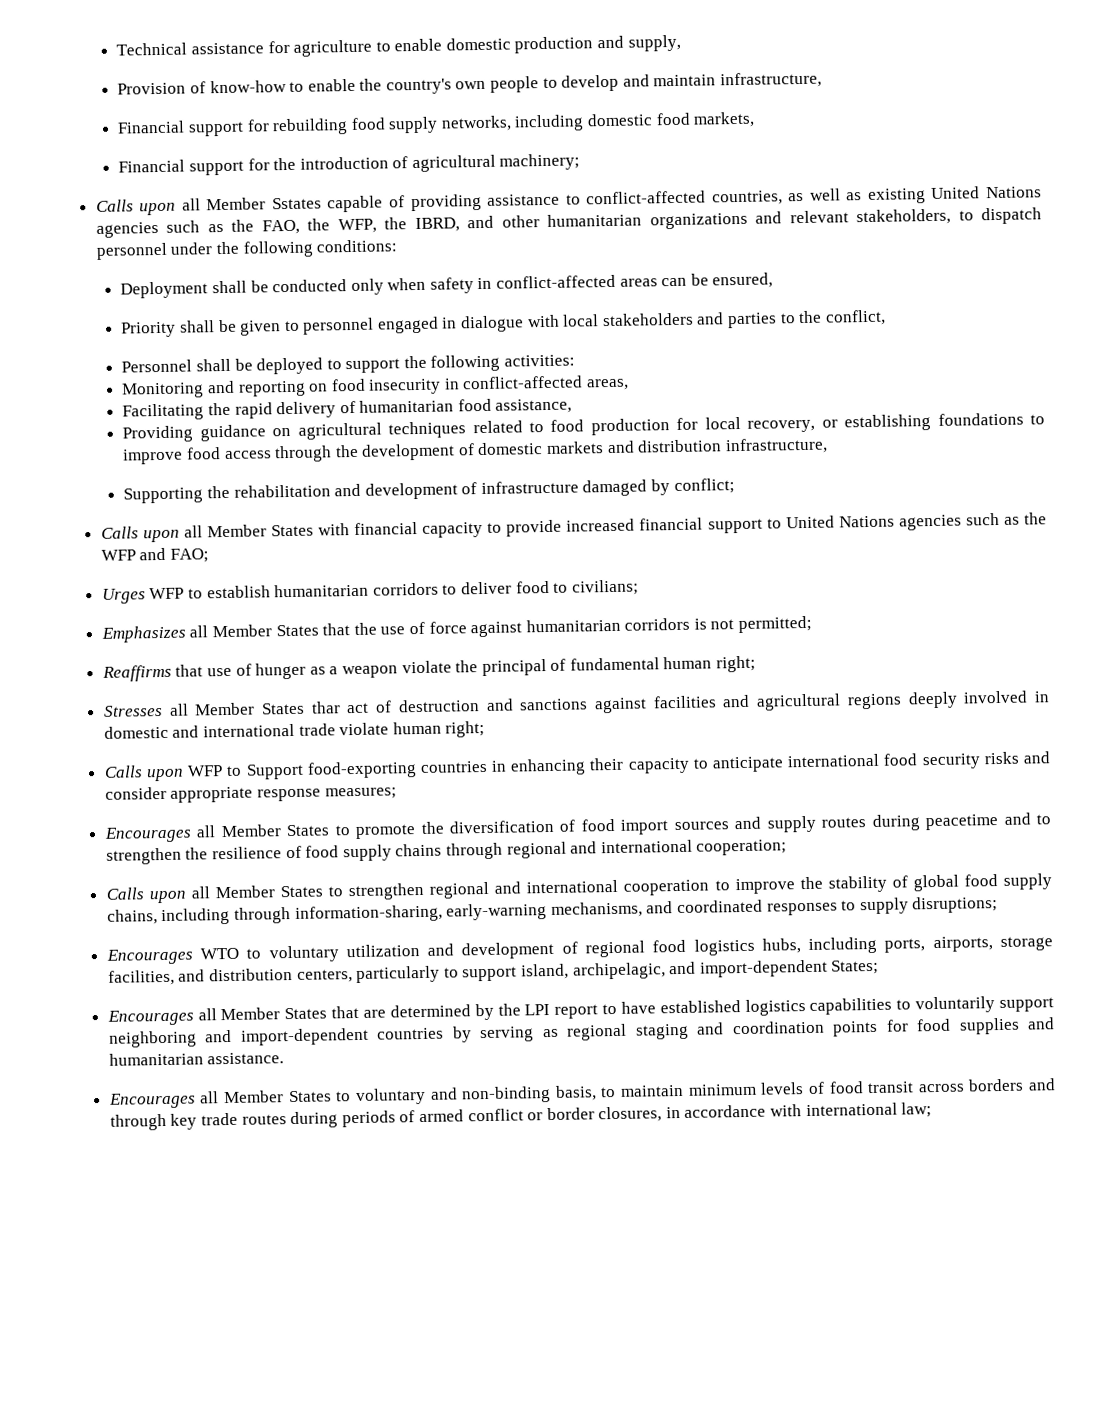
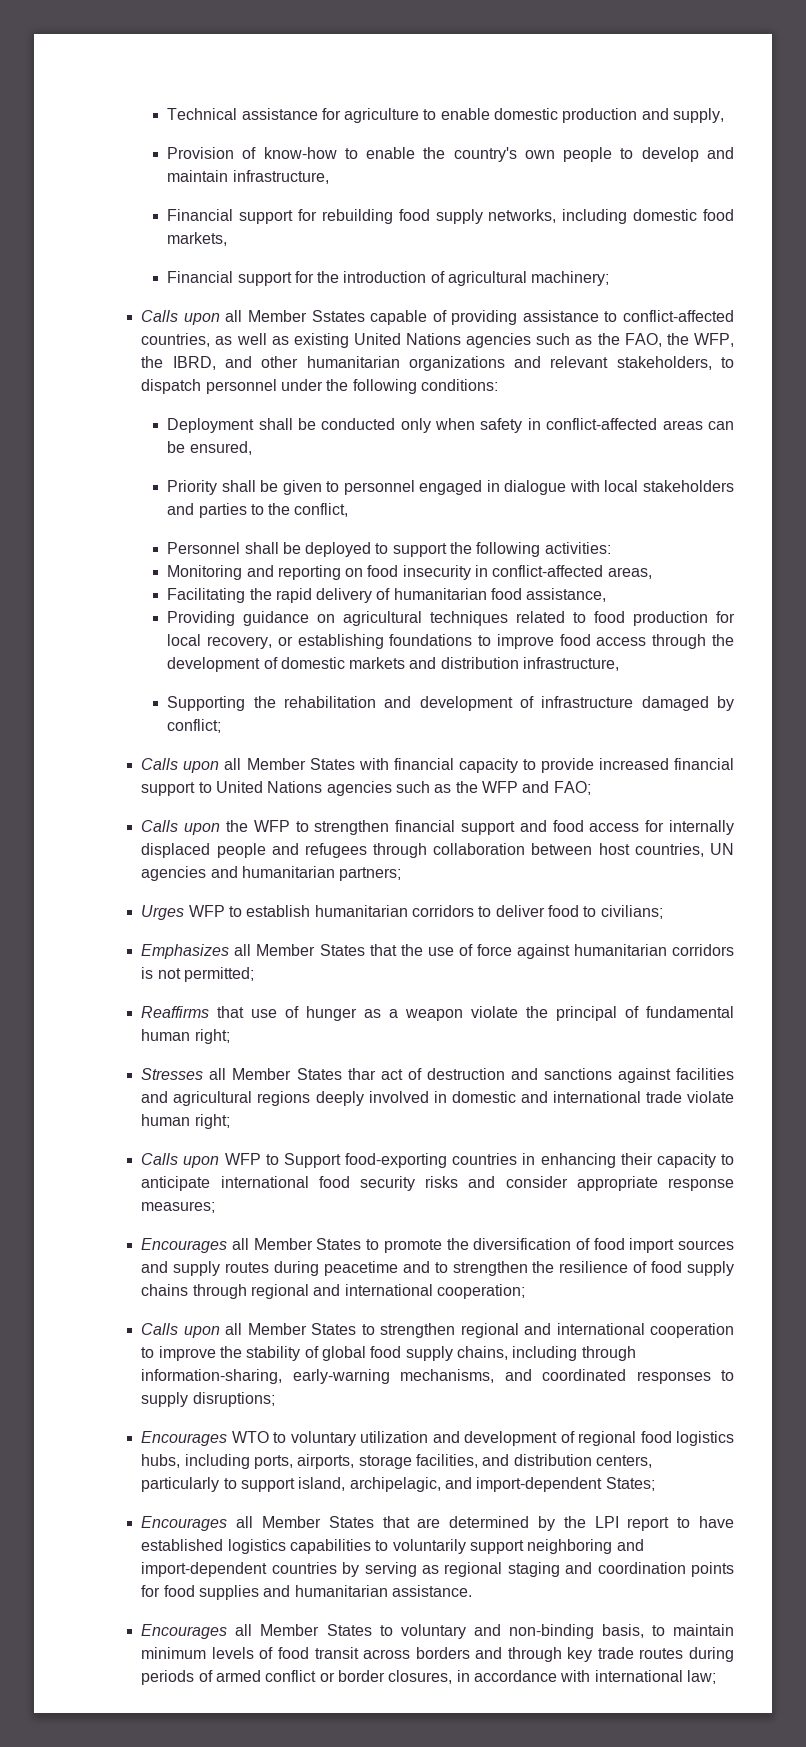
+ Calls upon the WFP to strengthen financial support and food access for internally displaced people and refugees through collaboration between host countries, UN agencies and humanitarian partners;

